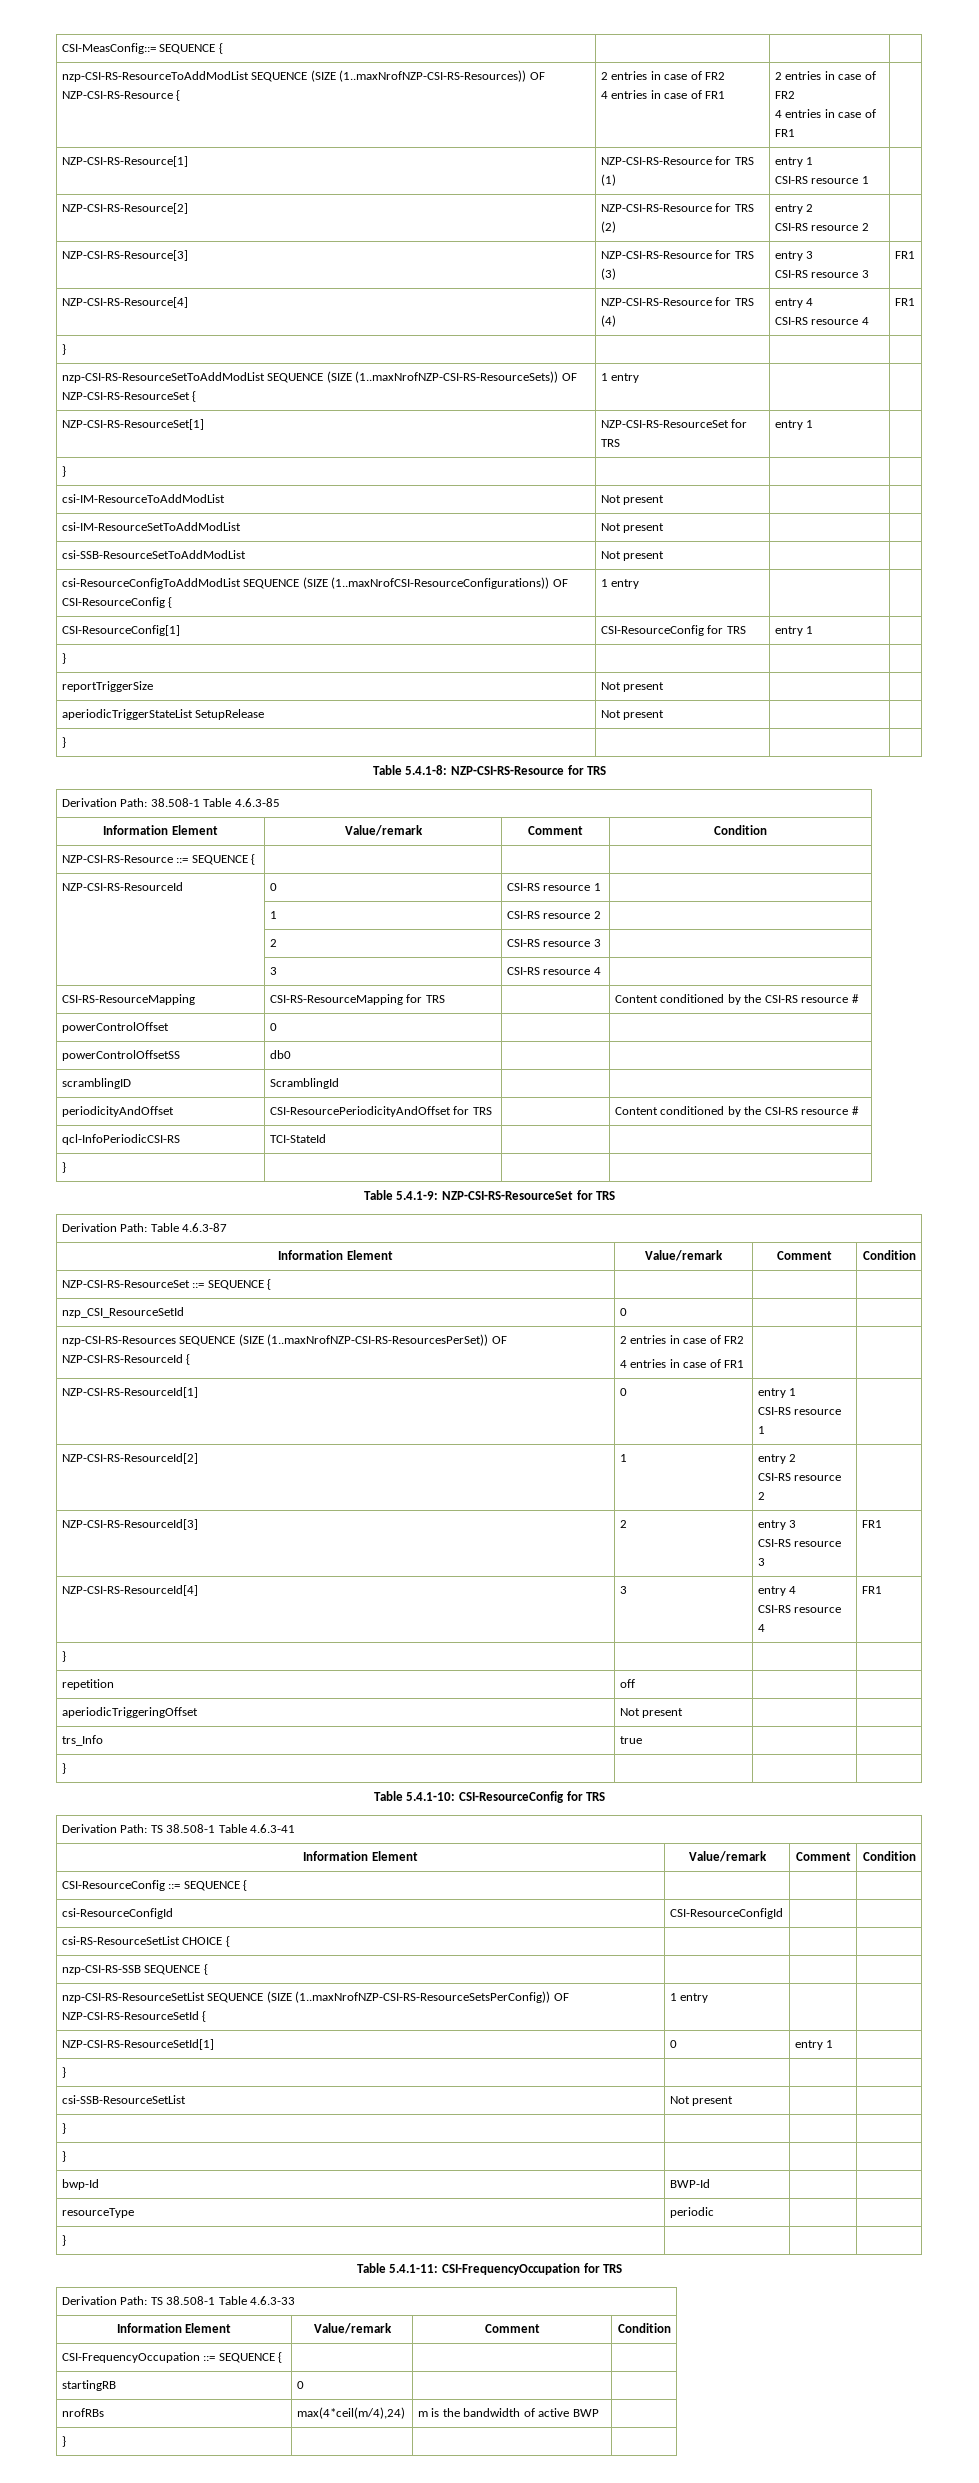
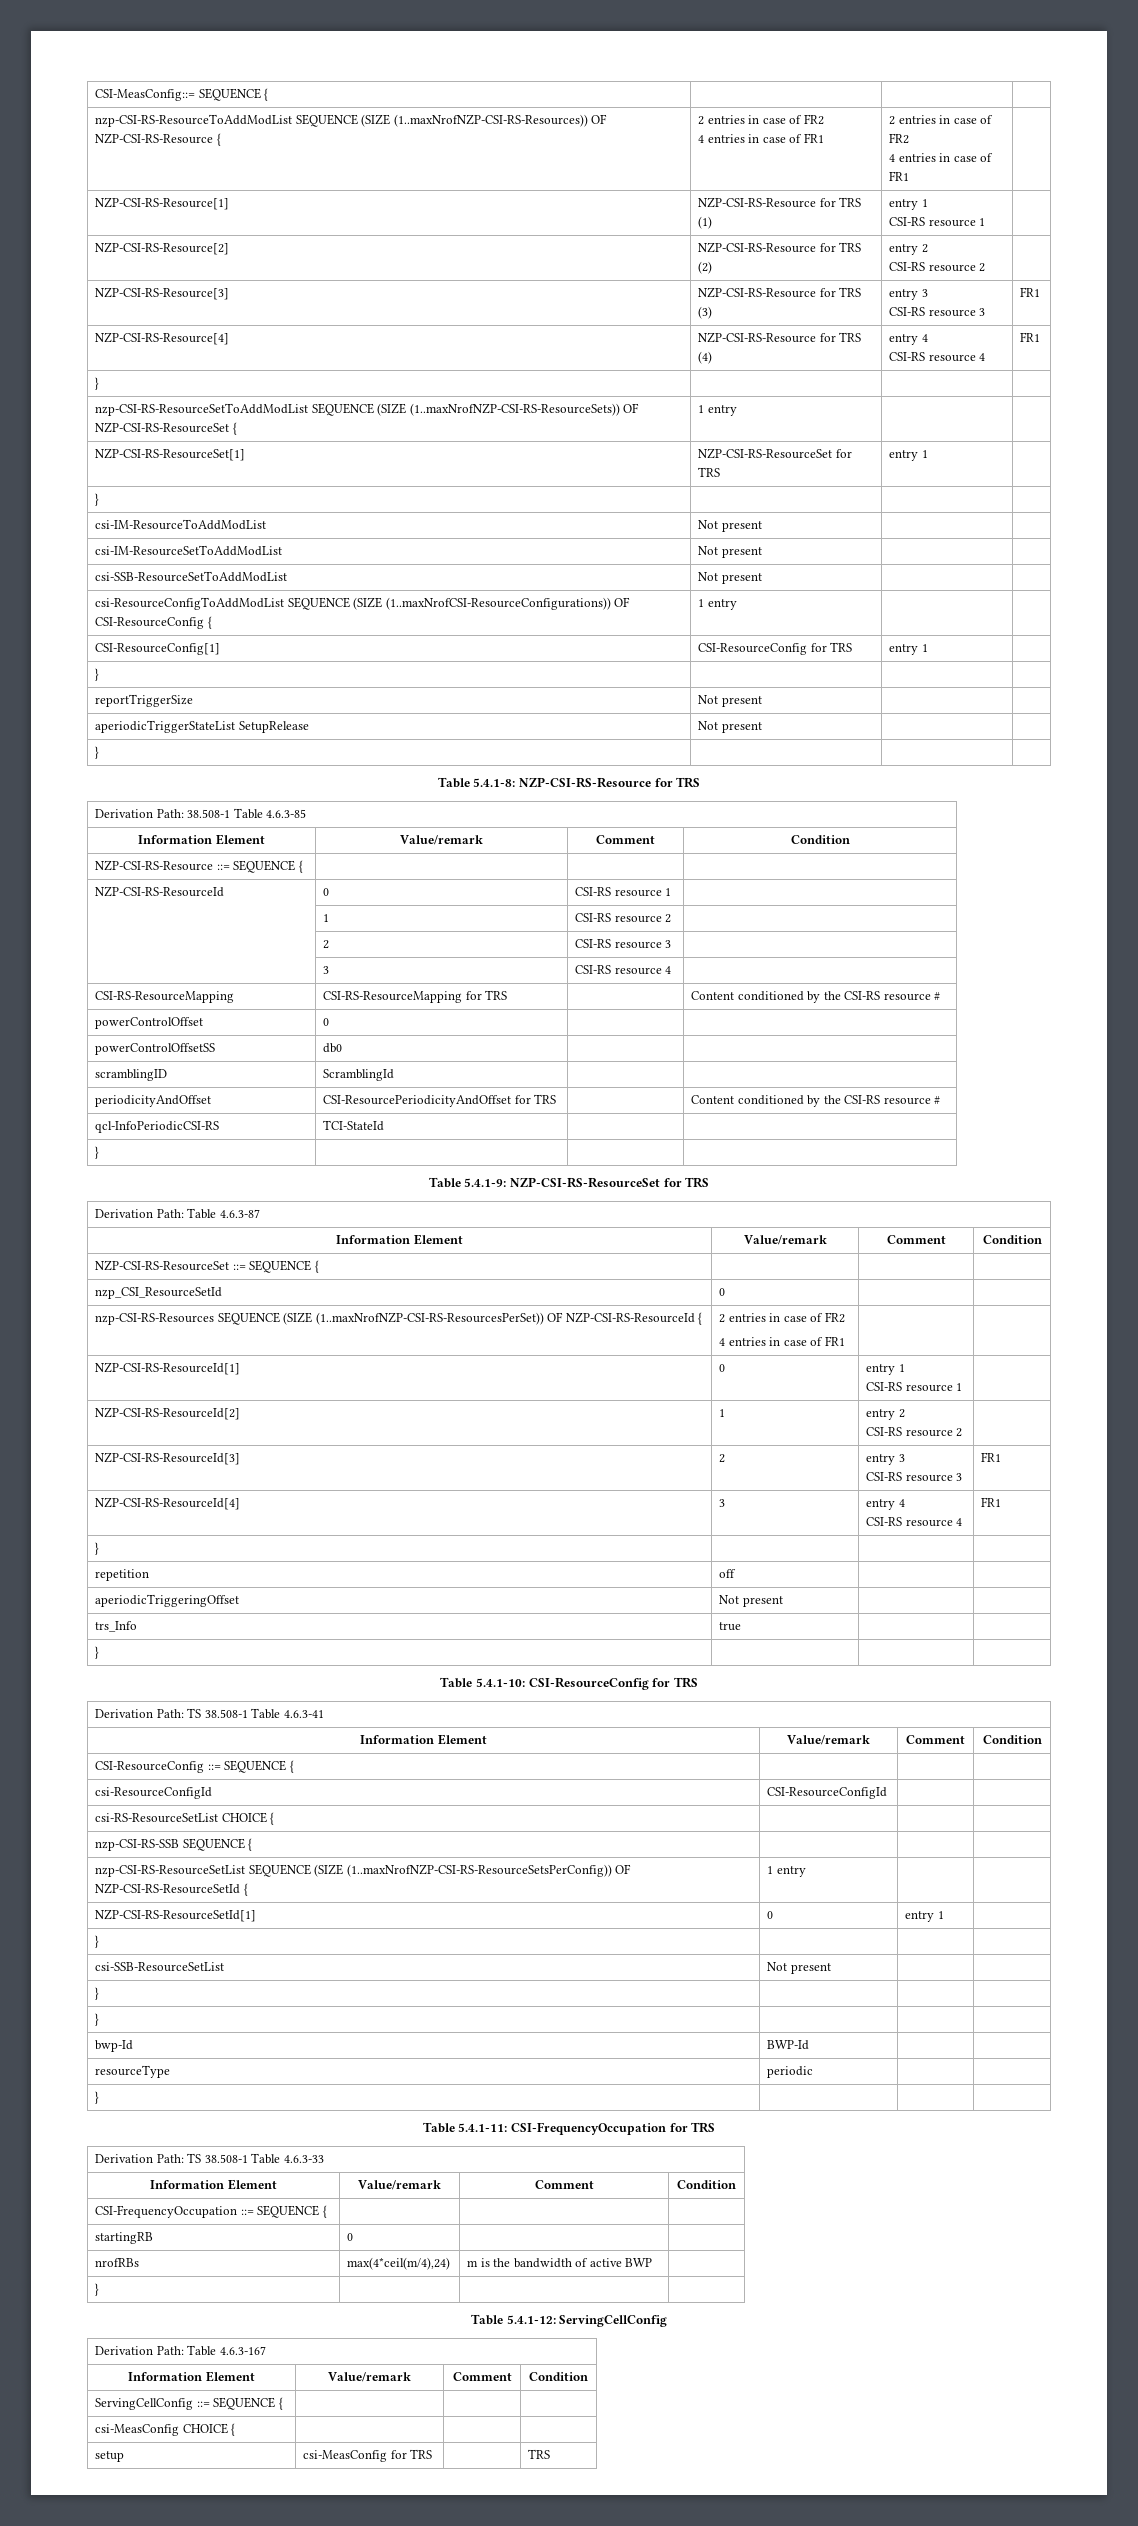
+ Table 5.4.1-12: ServingCellConfig
+ Derivation Path: Table 4.6.3-167
+ Information Element | Value/remark | Comment | Condition
+ ServingCellConfig ::= SEQUENCE { | | |
+ csi-MeasConfig CHOICE { | | |
+ setup | csi-MeasConfig for TRS | | TRS

